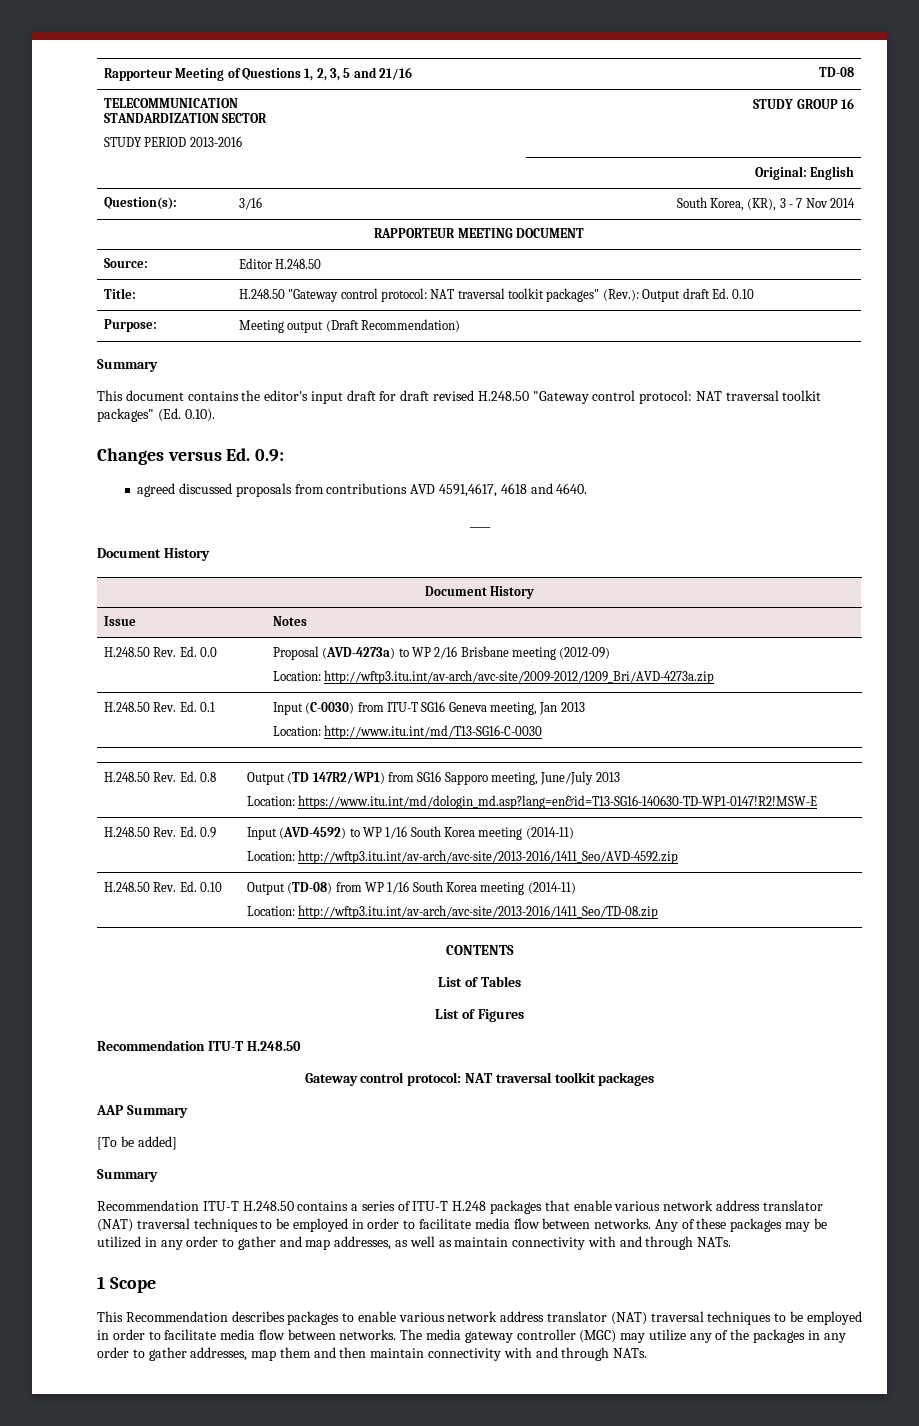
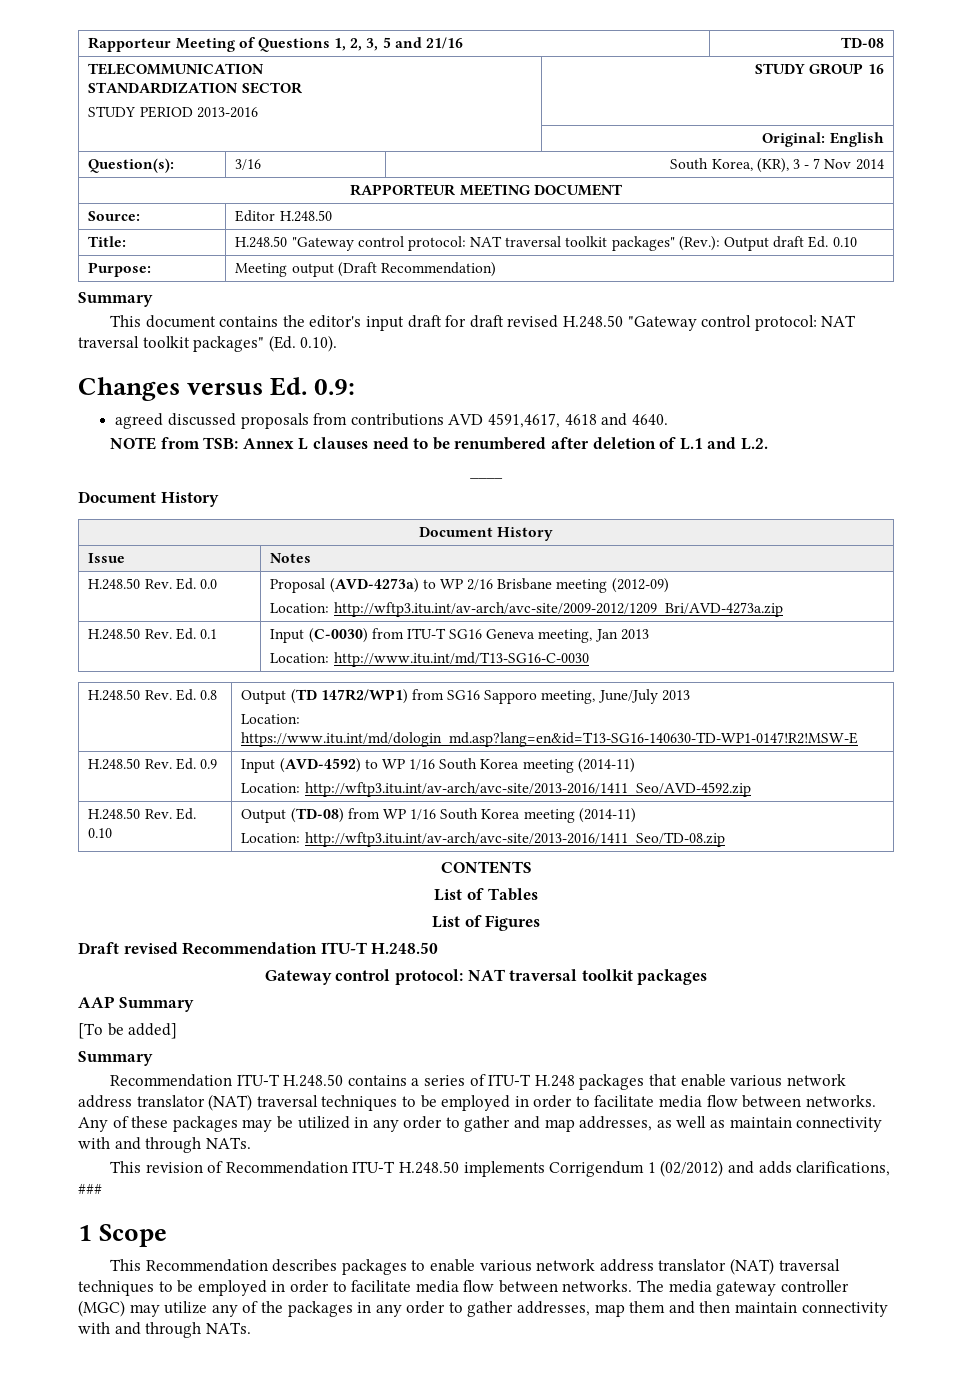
+ NOTE from TSB: Annex L clauses need to be renumbered after deletion of L.1 and L.2.
  List of Figures
- Recommendation ITU-T H.248.50
+ Draft revised Recommendation ITU-T H.248.50
+ This revision of Recommendation ITU-T H.248.50 implements Corrigendum 1 (02/2012) and adds clarifications, ###

